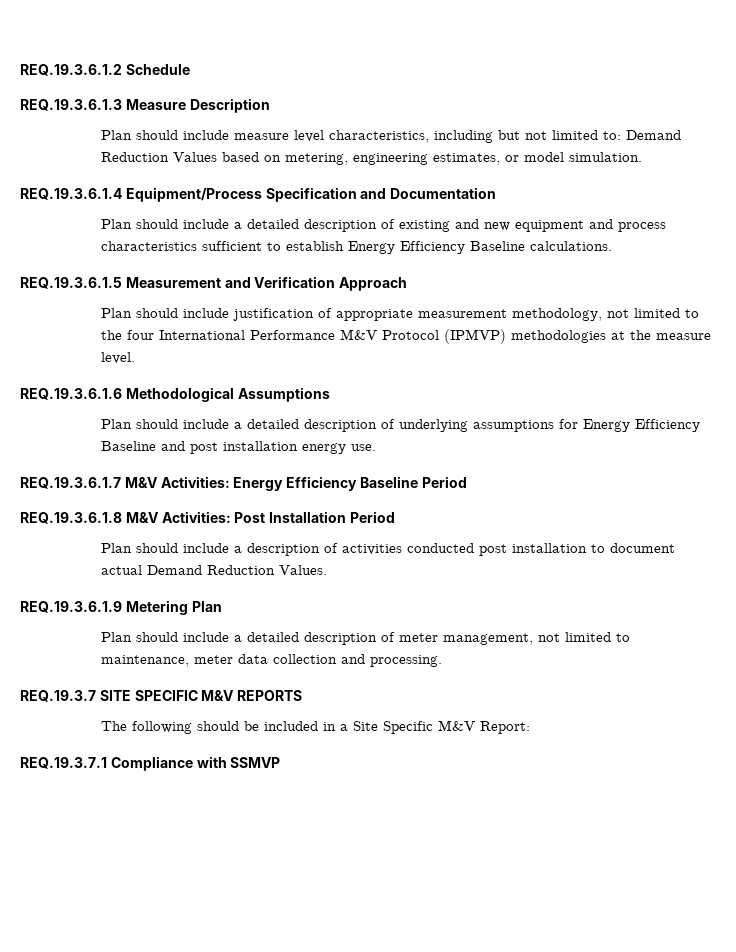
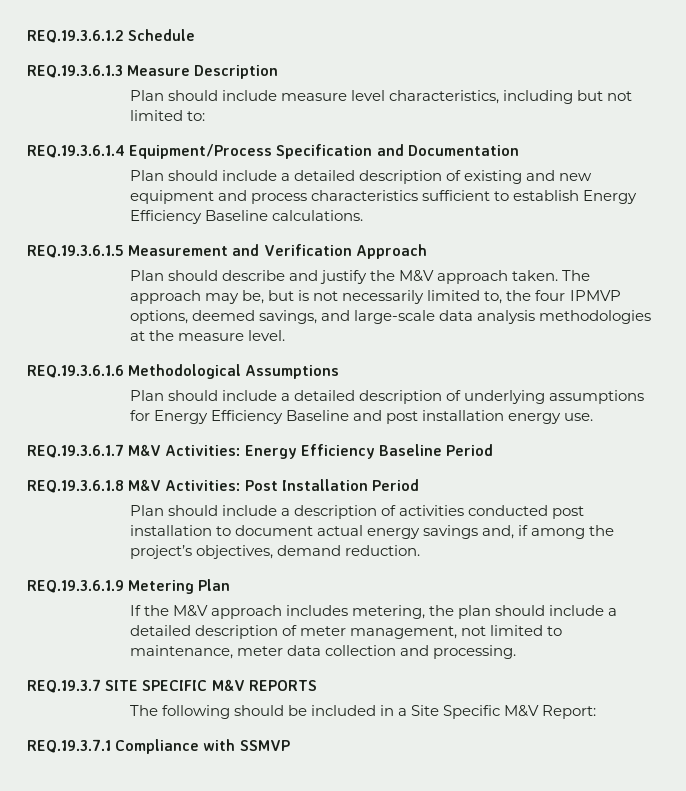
- Plan should include measure level characteristics, including but not limited to: Demand Reduction Values based on metering, engineering estimates, or model simulation.
+ Plan should include measure level characteristics, including but not limited to:
- Plan should include justification of appropriate measurement methodology, not limited to the four International Performance M&V Protocol (IPMVP) methodologies at the measure level.
+ Plan should describe and justify the M&V approach taken. The approach may be, but is not necessarily limited to, the four IPMVP options, deemed savings, and large-scale data analysis methodologies at the measure level.
- Plan should include a description of activities conducted post installation to document actual Demand Reduction Values.
+ Plan should include a description of activities conducted post installation to document actual energy savings and, if among the project’s objectives, demand reduction.
  REQ.19.3.6.1.9 Metering Plan
- Plan should include a detailed description of meter management, not limited to maintenance, meter data collection and processing.
+ If the M&V approach includes metering, the plan should include a detailed description of meter management, not limited to maintenance, meter data collection and processing.

